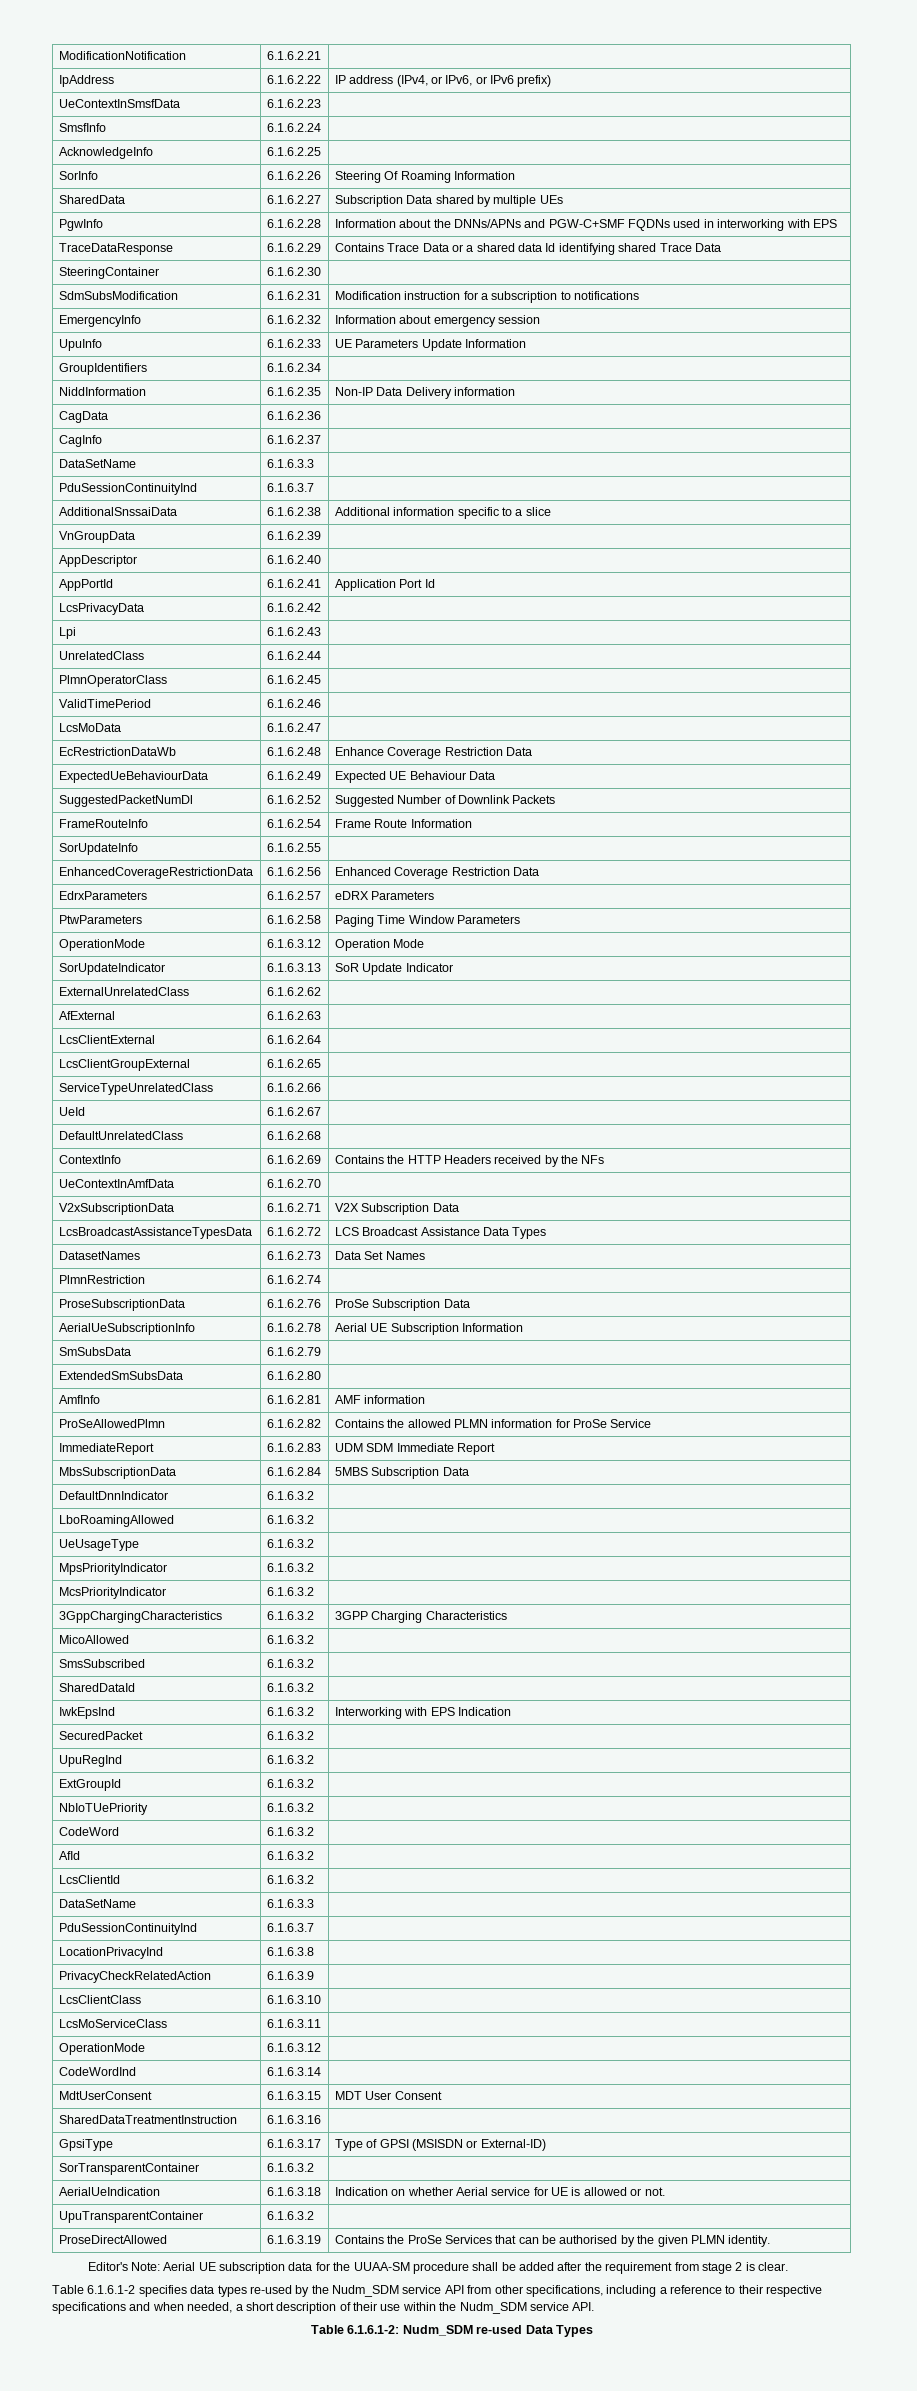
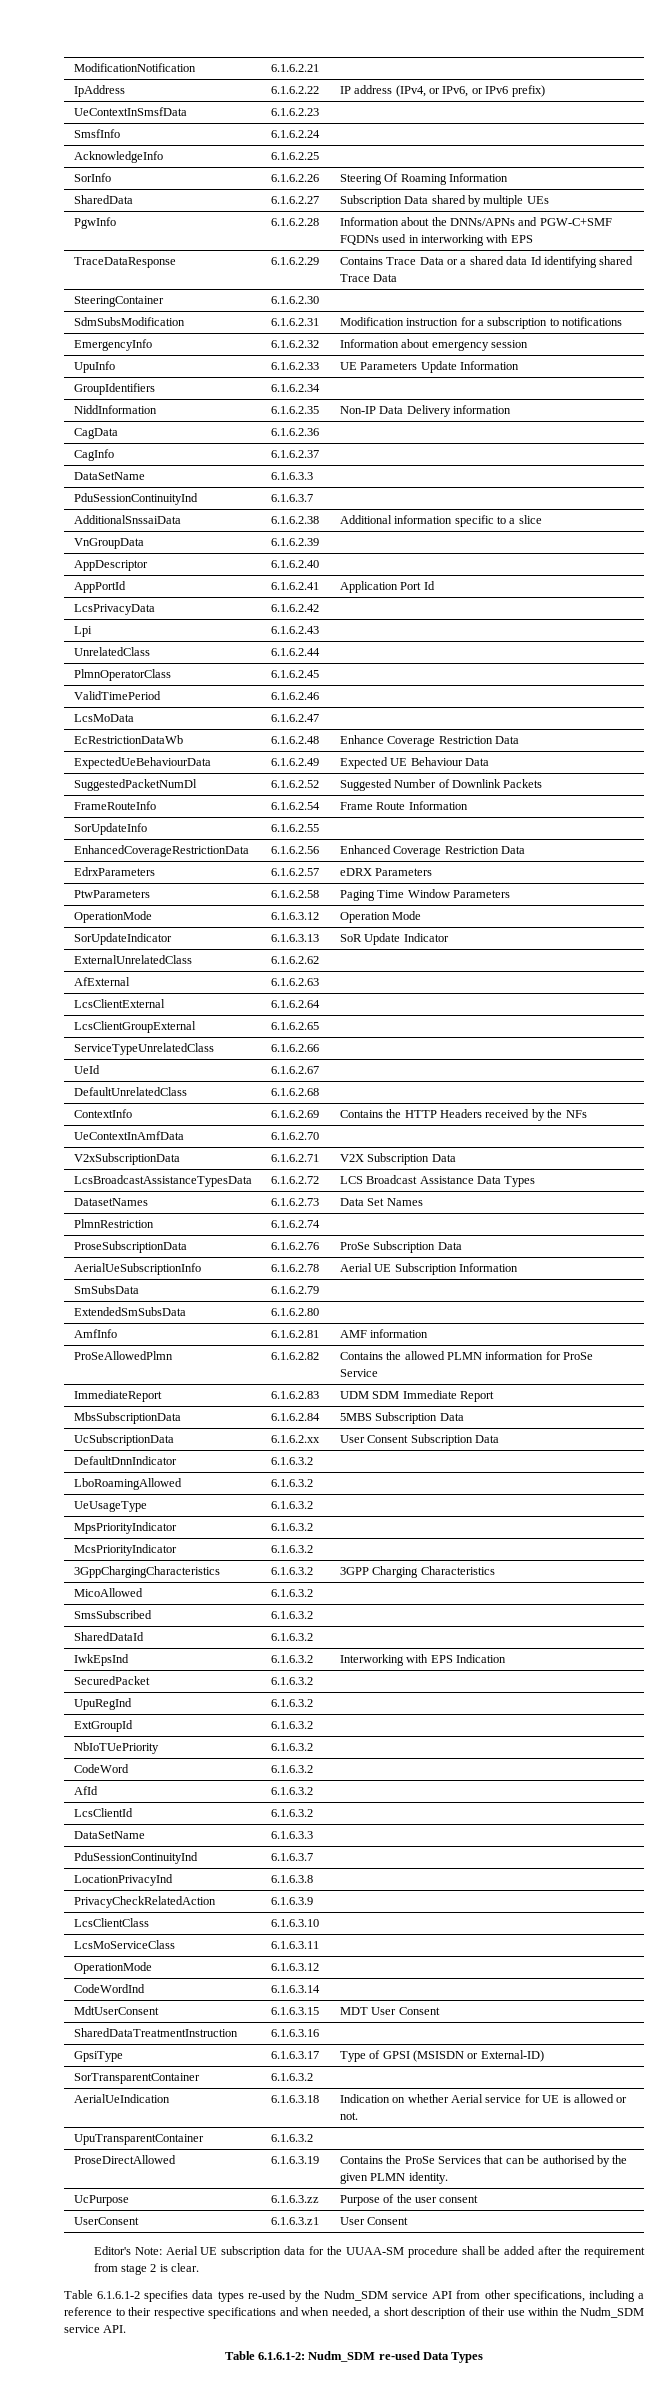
+ UcSubscriptionData | 6.1.6.2.xx | User Consent Subscription Data
+ UcPurpose | 6.1.6.3.zz | Purpose of the user consent
+ UserConsent | 6.1.6.3.z1 | User Consent

